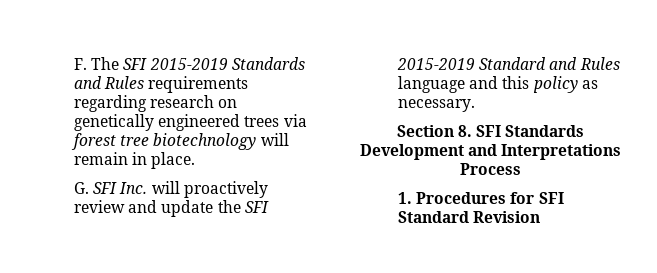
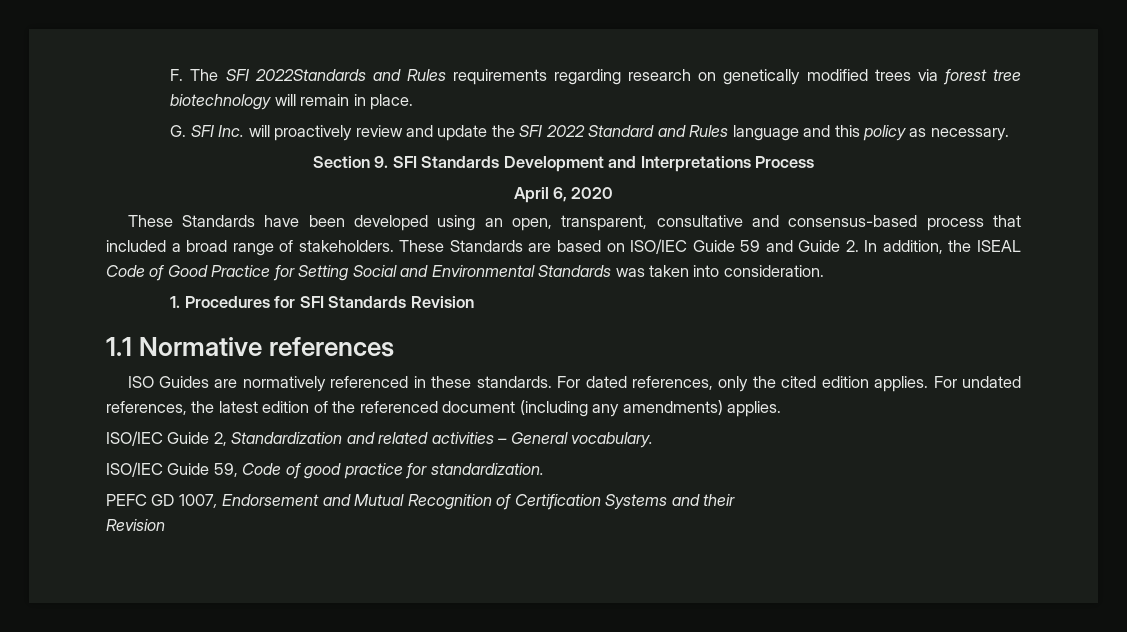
- F. The SFI 2015-2019 Standards and Rules requirements regarding research on genetically engineered trees via forest tree biotechnology will remain in place.
+ F. The SFI 2022Standards and Rules requirements regarding research on genetically modified trees via forest tree biotechnology will remain in place.
- G. SFI Inc. will proactively review and update the SFI 2015-2019 Standard and Rules language and this policy as necessary.
+ G. SFI Inc. will proactively review and update the SFI 2022 Standard and Rules language and this policy as necessary.
- Section 8. SFI Standards Development and Interpretations Process
+ Section 9. SFI Standards Development and Interpretations Process
+ April 6, 2020
+ These Standards have been developed using an open, transparent, consultative and consensus-based process that included a broad range of stakeholders. These Standards are based on ISO/IEC Guide 59 and Guide 2. In addition, the ISEAL Code of Good Practice for Setting Social and Environmental Standards was taken into consideration.
- 1. Procedures for SFI Standard Revision
+ 1. Procedures for SFI Standards Revision
+ 1.1 Normative references
+ ISO Guides are normatively referenced in these standards. For dated references, only the cited edition applies. For undated references, the latest edition of the referenced document (including any amendments) applies.
+ ISO/IEC Guide 2, Standardization and related activities – General vocabulary.
+ ISO/IEC Guide 59, Code of good practice for standardization.
+ PEFC GD 1007, Endorsement and Mutual Recognition of Certification Systems and their
+ Revision

